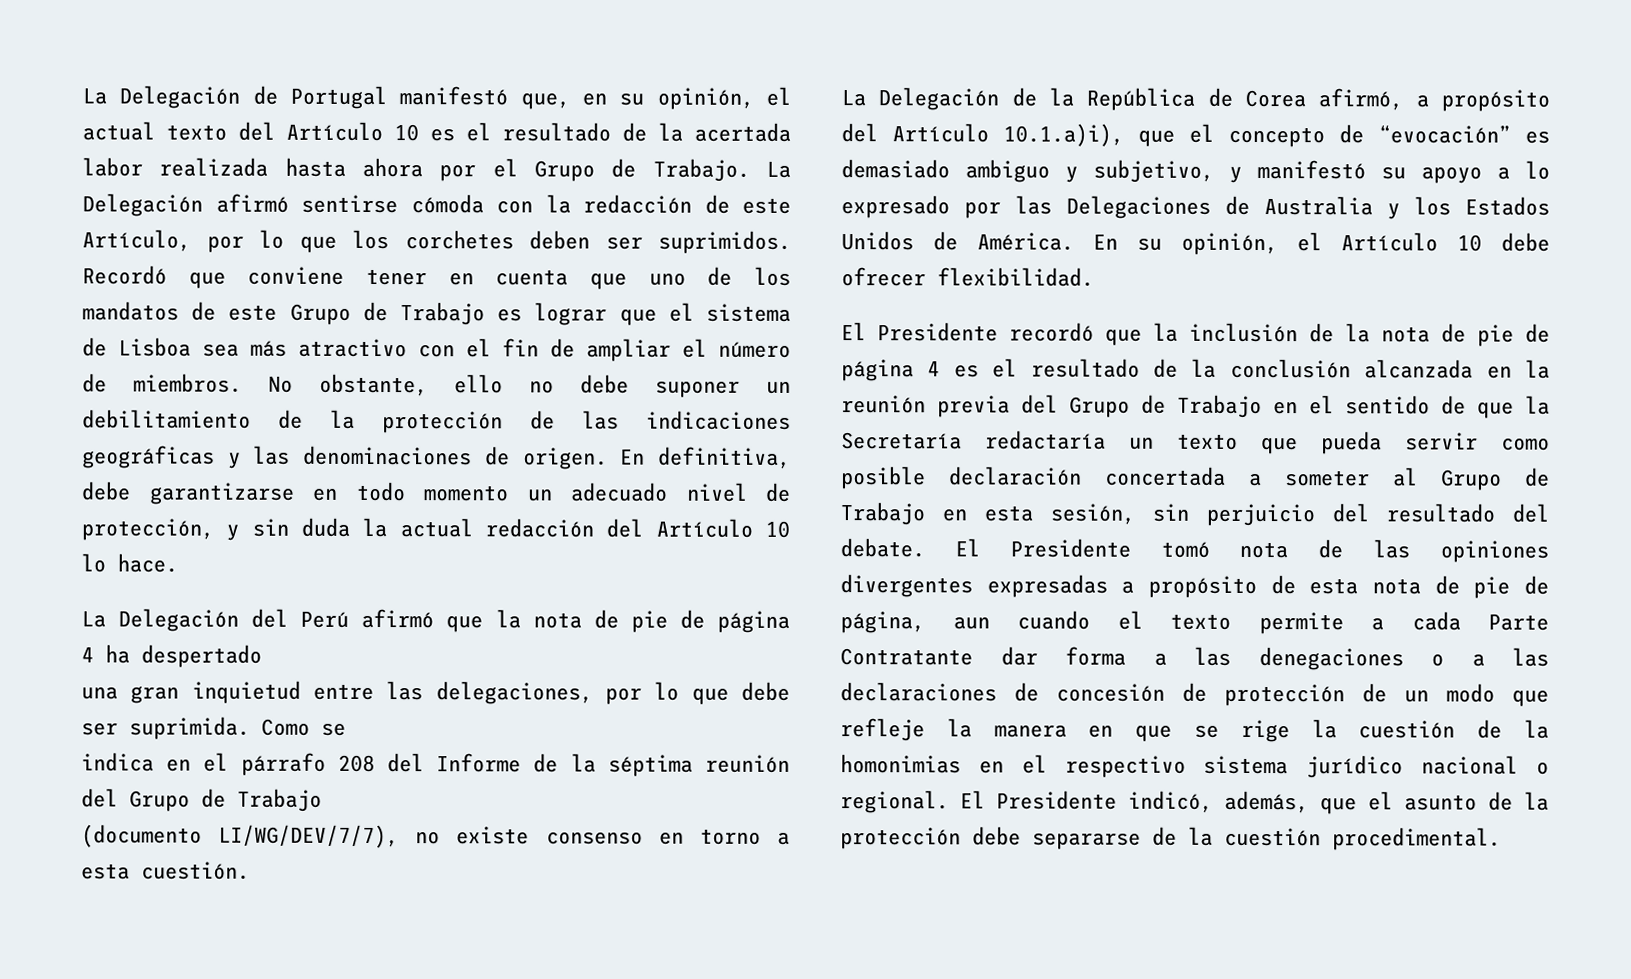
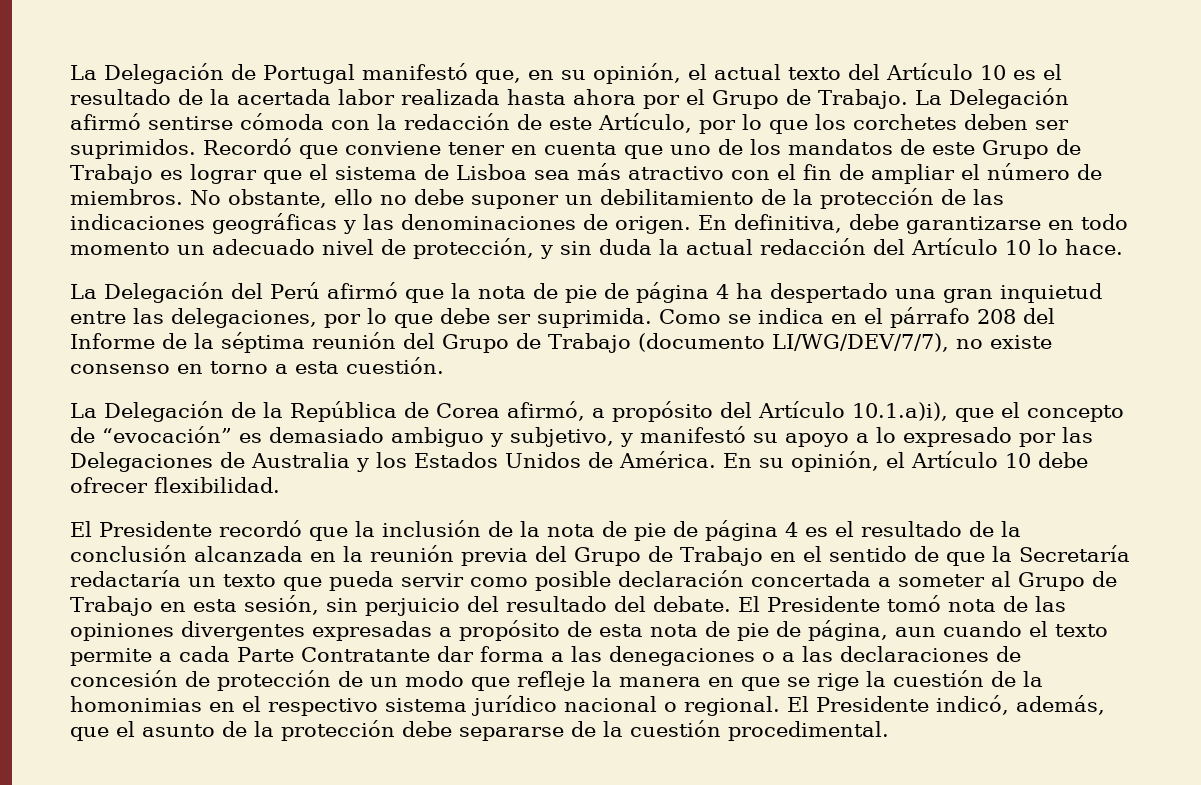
- La Delegación del Perú afirmó que la nota de pie de página 4 ha despertado
- una gran inquietud entre las delegaciones, por lo que debe ser suprimida.
+ La Delegación del Perú afirmó que la nota de pie de página 4 ha despertado una gran inquietud entre las delegaciones, por lo que debe ser suprimida.
- Como se
- indica en el párrafo 208 del Informe de la séptima reunión del Grupo de Trabajo
- (documento LI/WG/DEV/7/7), no existe consenso en torno a esta cuestión.
+ Como se indica en el párrafo 208 del Informe de la séptima reunión del Grupo de Trabajo (documento LI/WG/DEV/7/7), no existe consenso en torno a esta cuestión.

